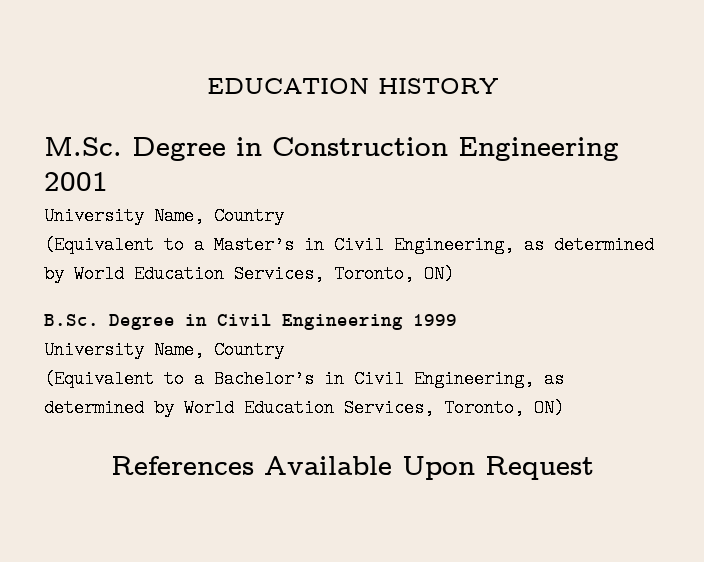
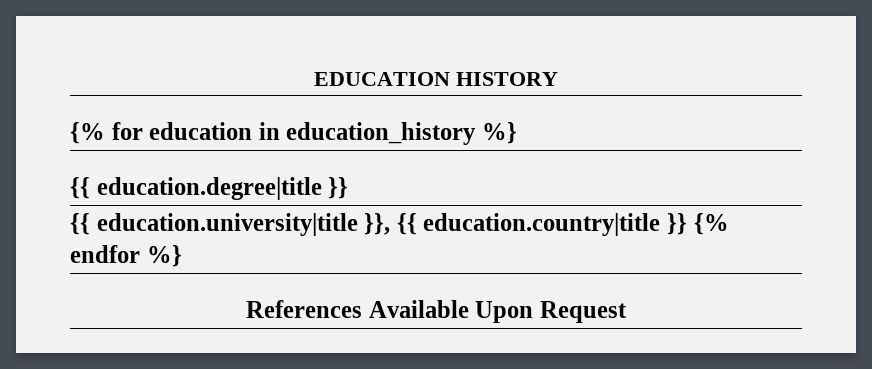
- M.Sc. Degree in Construction Engineering 2001
- University Name, Country
- (Equivalent to a Master’s in Civil Engineering, as determined by World Education Services, Toronto, ON)
- B.Sc. Degree in Civil Engineering 1999
- University Name, Country
- (Equivalent to a Bachelor’s in Civil Engineering, as determined by World Education Services, Toronto, ON)
+ {% for education in education_history %}
+ {{ education.degree|title }}
+ {{ education.university|title }}, {{ education.country|title }} {% endfor %}

